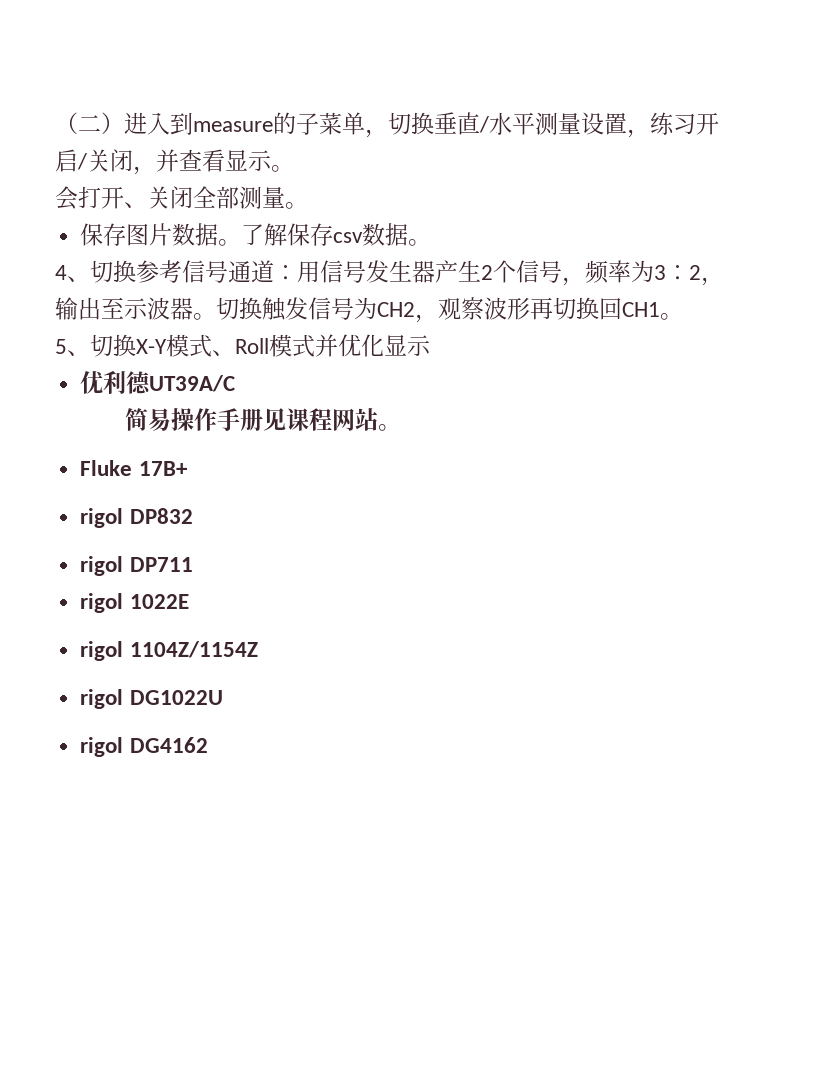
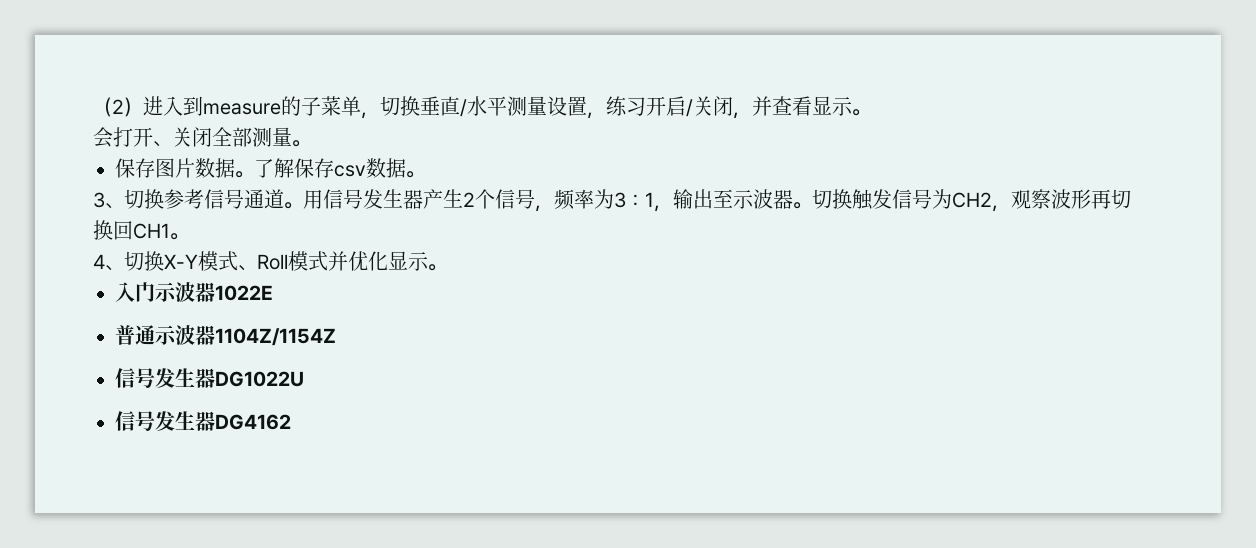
- （二）进入到measure的子菜单，切换垂直/水平测量设置，练习开启/关闭，并查看显示。
+ （2）进入到measure的子菜单，切换垂直/水平测量设置，练习开启/关闭，并查看显示。
- 4、切换参考信号通道：用信号发生器产生2个信号，频率为3：2，输出至示波器。
+ 3、切换参考信号通道。用信号发生器产生2个信号，频率为3：1，输出至示波器。
- 5、切换X-Y模式、Roll模式并优化显示
- 优利德UT39A/C
- 简易操作手册见课程网站。
- Fluke 17B+
- rigol DP832
- rigol DP711
- rigol 1022E
+ 4、切换X-Y模式、Roll模式并优化显示。
+ 入门示波器1022E
- rigol 1104Z/1154Z
+ 普通示波器1104Z/1154Z
- rigol DG1022U
+ 信号发生器DG1022U
- rigol DG4162
+ 信号发生器DG4162

